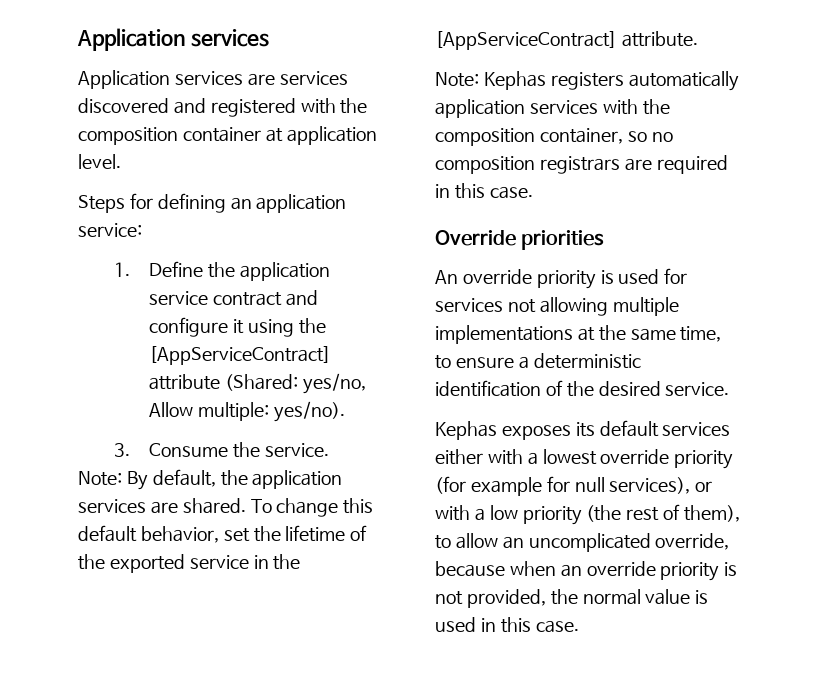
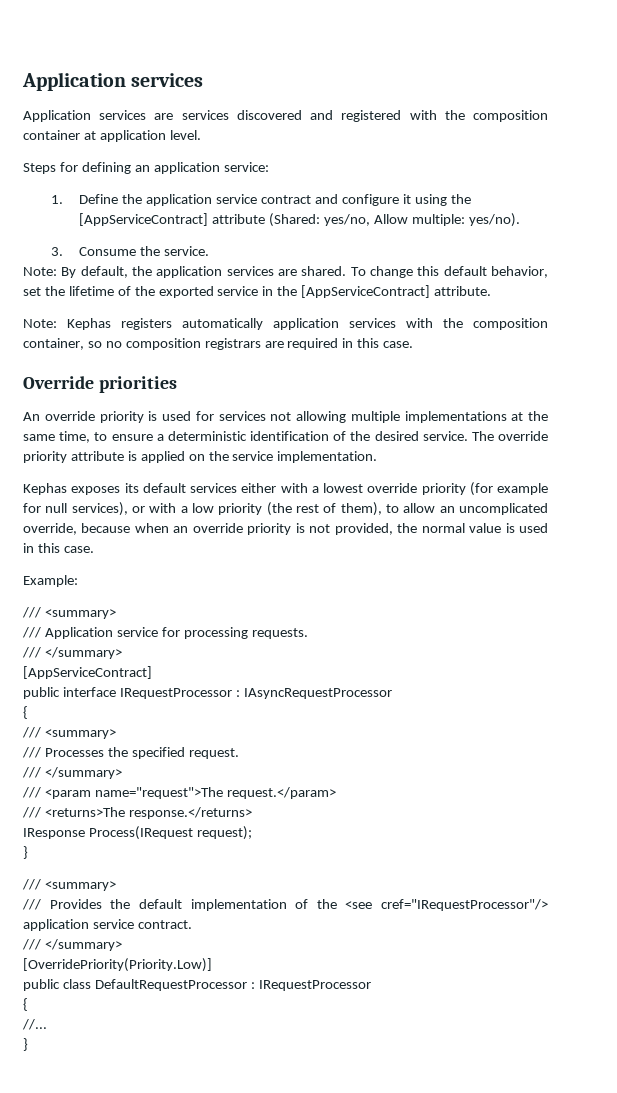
+ The override priority attribute is applied on the service implementation.
+ Example:
+ /// <summary>
+ /// Application service for processing requests.
+ /// </summary>
+ [AppServiceContract]
+ public interface IRequestProcessor : IAsyncRequestProcessor
+ {
+ /// <summary>
+ /// Processes the specified request.
+ /// </summary>
+ /// <param name="request">The request.</param>
+ /// <returns>The response.</returns>
+ IResponse Process(IRequest request);
+ }
+ /// <summary>
+ /// Provides the default implementation of the <see cref="IRequestProcessor"/> application service contract.
+ /// </summary>
+ [OverridePriority(Priority.Low)]
+ public class DefaultRequestProcessor : IRequestProcessor
+ {
+ //...
+ }

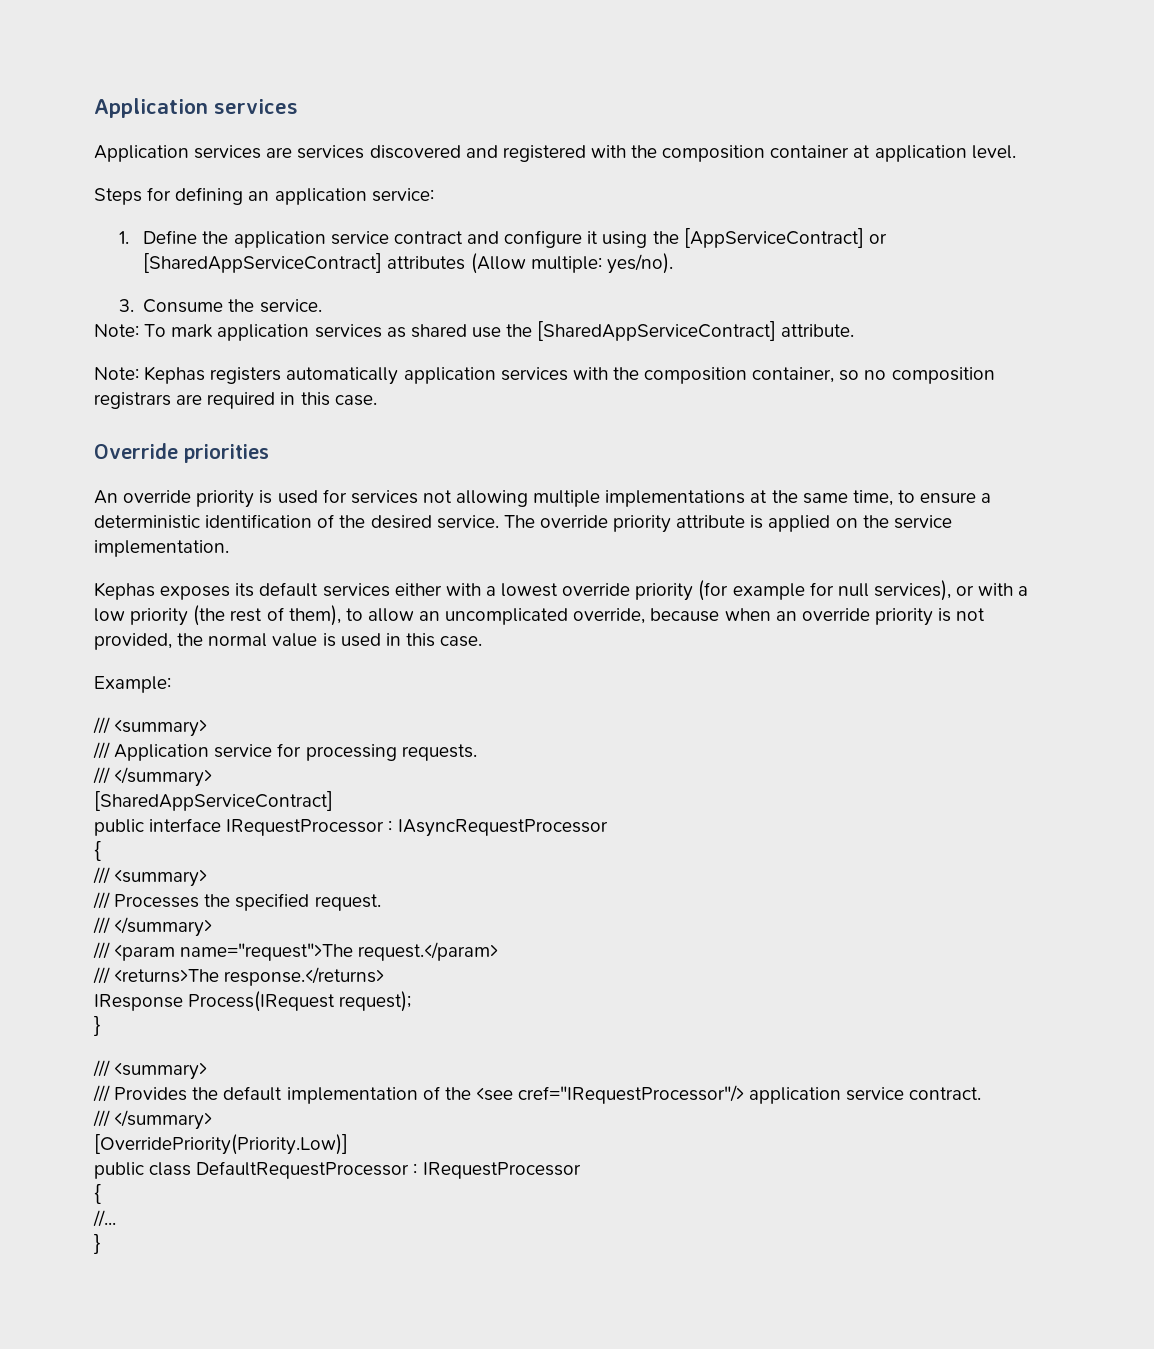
- 1. Define the application service contract and configure it using the [AppServiceContract] attribute (Shared: yes/no, Allow multiple: yes/no).
+ 1. Define the application service contract and configure it using the [AppServiceContract] or [SharedAppServiceContract] attributes (Allow multiple: yes/no).
- Note: By default, the application services are shared. To change this default behavior, set the lifetime of the exported service in the [AppServiceContract] attribute.
+ Note: To mark application services as shared use the [SharedAppServiceContract] attribute.
  /// Application service for processing requests.
  /// </summary>
- [AppServiceContract]
+ [SharedAppServiceContract]

